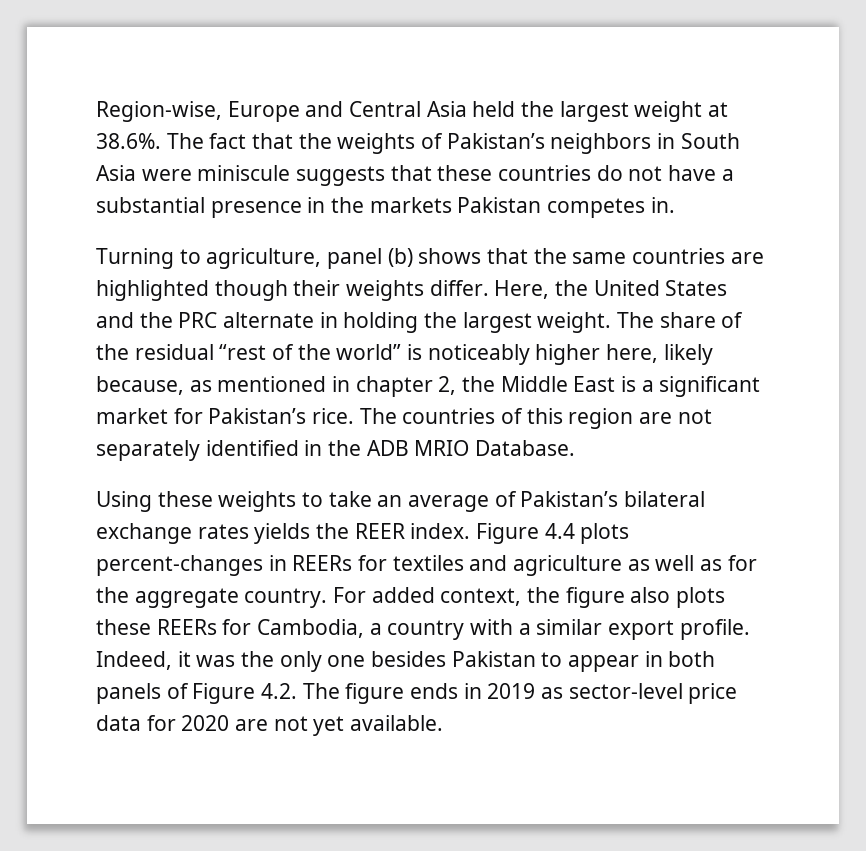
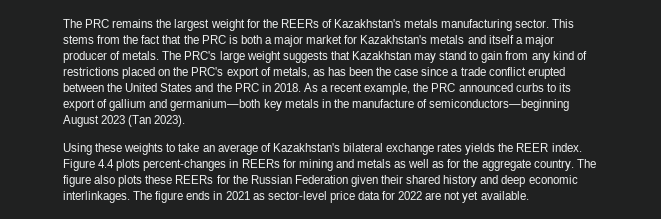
- Region-wise, Europe and Central Asia held the largest weight at 38.6%. The fact that the weights of Pakistan’s neighbors in South Asia were miniscule suggests that these countries do not have a substantial presence in the markets Pakistan competes in.
- Turning to agriculture, panel (b) shows that the same countries are highlighted though their weights differ. Here, the United States and the PRC alternate in holding the largest weight. The share of the residual “rest of the world” is noticeably higher here, likely because, as mentioned in chapter 2, the Middle East is a significant market for Pakistan’s rice. The countries of this region are not separately identified in the ADB MRIO Database.
+ The PRC remains the largest weight for the REERs of Kazakhstan's metals manufacturing sector. This stems from the fact that the PRC is both a major market for Kazakhstan's metals and itself a major producer of metals. The PRC's large weight suggests that Kazakhstan may stand to gain from any kind of restrictions placed on the PRC's export of metals, as has been the case since a trade conflict erupted between the United States and the PRC in 2018. As a recent example, the PRC announced curbs to its export of gallium and germanium—both key metals in the manufacture of semiconductors—beginning August 2023 (Tan 2023).
- Using these weights to take an average of Pakistan’s bilateral exchange rates yields the REER index.
+ Using these weights to take an average of Kazakhstan's bilateral exchange rates yields the REER index.
- Figure 4.4 plots percent-changes in REERs for textiles and agriculture as well as for the aggregate country.
+ Figure 4.4 plots percent-changes in REERs for mining and metals as well as for the aggregate country.
- For added context, the figure also plots these REERs for Cambodia, a country with a similar export profile. Indeed, it was the only one besides Pakistan to appear in both panels of Figure 4.2. The figure ends in 2019 as sector-level price data for 2020 are not yet available.
+ The figure also plots these REERs for the Russian Federation given their shared history and deep economic interlinkages. The figure ends in 2021 as sector-level price data for 2022 are not yet available.

